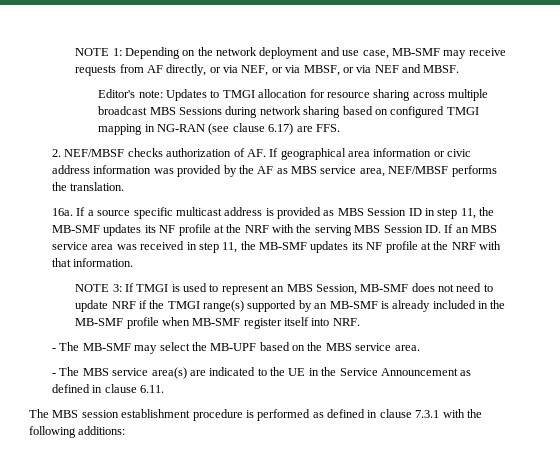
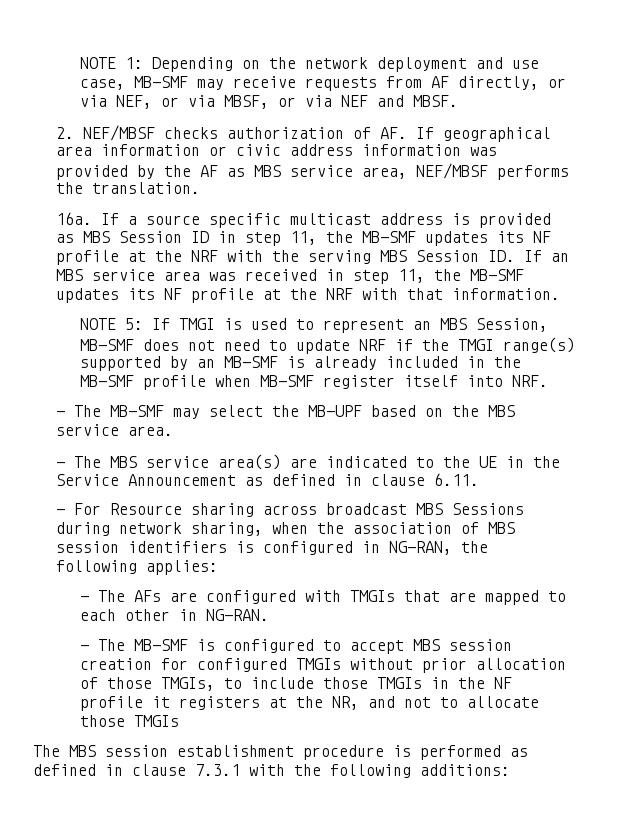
- Editor's note: Updates to TMGI allocation for resource sharing across multiple broadcast MBS Sessions during network sharing based on configured TMGI mapping in NG-RAN (see clause 6.17) are FFS.
- NOTE 3: If TMGI is used to represent an MBS Session, MB-SMF does not need to update NRF if the TMGI range(s) supported by an MB-SMF is already included in the MB-SMF profile when MB-SMF register itself into NRF.
+ NOTE 5: If TMGI is used to represent an MBS Session, MB-SMF does not need to update NRF if the TMGI range(s) supported by an MB-SMF is already included in the MB-SMF profile when MB-SMF register itself into NRF.
+ - For Resource sharing across broadcast MBS Sessions during network sharing, when the association of MBS session identifiers is configured in NG-RAN, the following applies:
+ - The AFs are configured with TMGIs that are mapped to each other in NG-RAN.
+ - The MB-SMF is configured to accept MBS session creation for configured TMGIs without prior allocation of those TMGIs, to include those TMGIs in the NF profile it registers at the NR, and not to allocate those TMGIs

